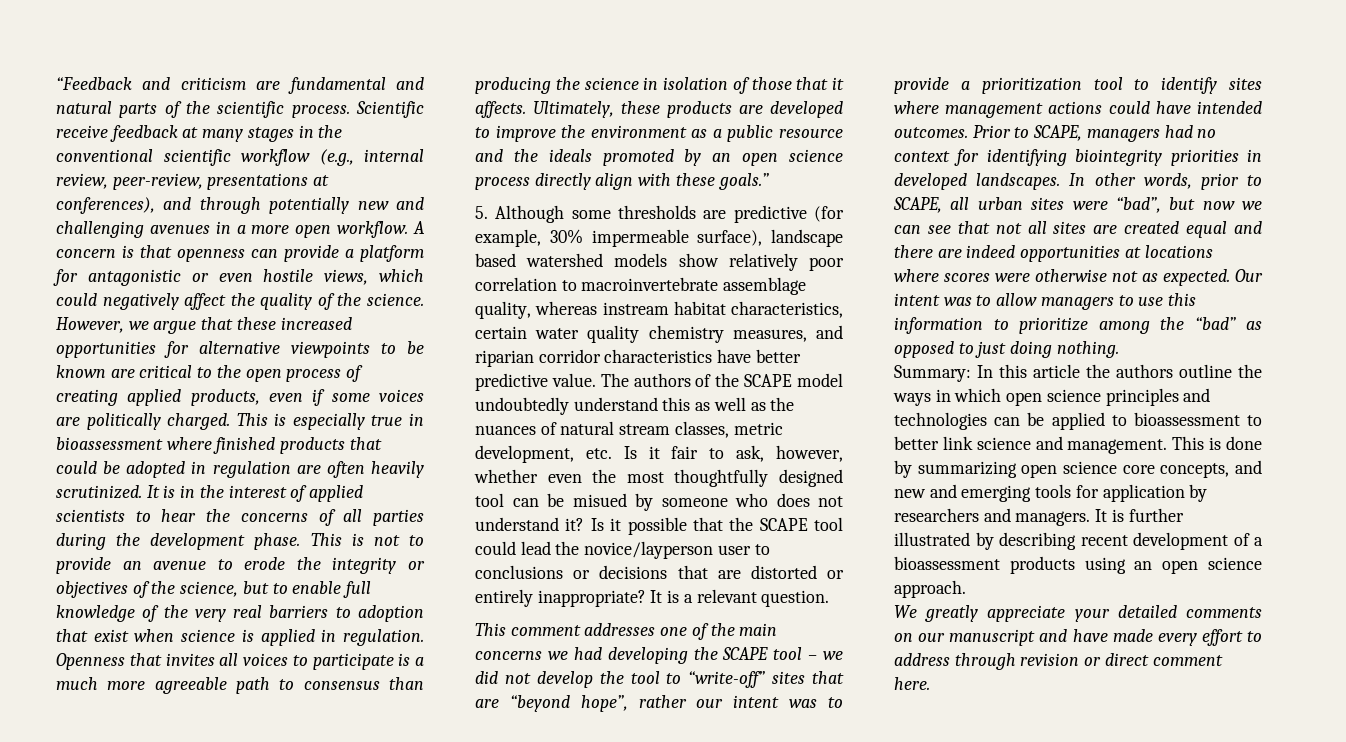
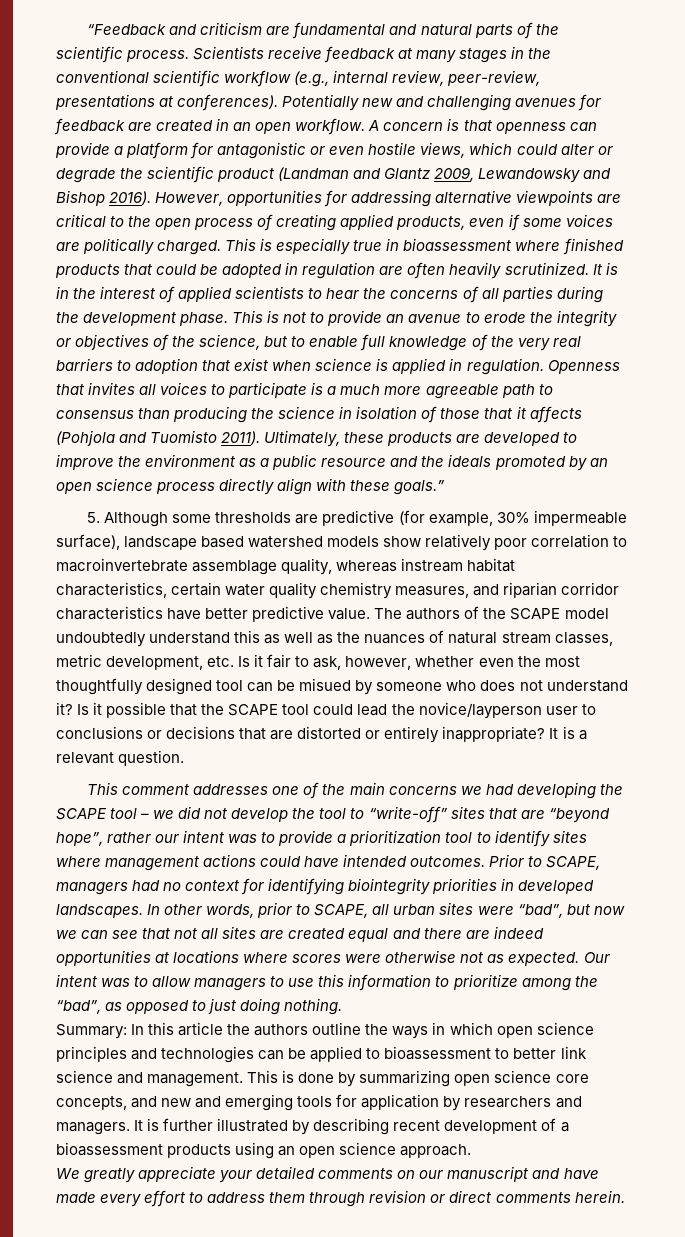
- Scientific receive feedback at many stages in the conventional scientific workflow (e.g., internal review, peer-review, presentations at conferences), and through potentially new and challenging avenues in a more open workflow.
+ Scientists receive feedback at many stages in the conventional scientific workflow (e.g., internal review, peer-review, presentations at conferences). Potentially new and challenging avenues for feedback are created in an open workflow.
- A concern is that openness can provide a platform for antagonistic or even hostile views, which could negatively affect the quality of the science. However, we argue that these increased opportunities for alternative viewpoints to be known are critical to the open process of creating applied products, even if some voices are politically charged.
+ A concern is that openness can provide a platform for antagonistic or even hostile views, which could alter or degrade the scientific product (Landman and Glantz 2009, Lewandowsky and Bishop 2016). However, opportunities for addressing alternative viewpoints are critical to the open process of creating applied products, even if some voices are politically charged.
- Openness that invites all voices to participate is a much more agreeable path to consensus than producing the science in isolation of those that it affects.
+ Openness that invites all voices to participate is a much more agreeable path to consensus than producing the science in isolation of those that it affects (Pohjola and Tuomisto 2011).
- Our intent was to allow managers to use this information to prioritize among the “bad” as opposed to just doing nothing.
+ Our intent was to allow managers to use this information to prioritize among the “bad”, as opposed to just doing nothing.
- We greatly appreciate your detailed comments on our manuscript and have made every effort to address through revision or direct comment here.
+ We greatly appreciate your detailed comments on our manuscript and have made every effort to address them through revision or direct comments herein.

